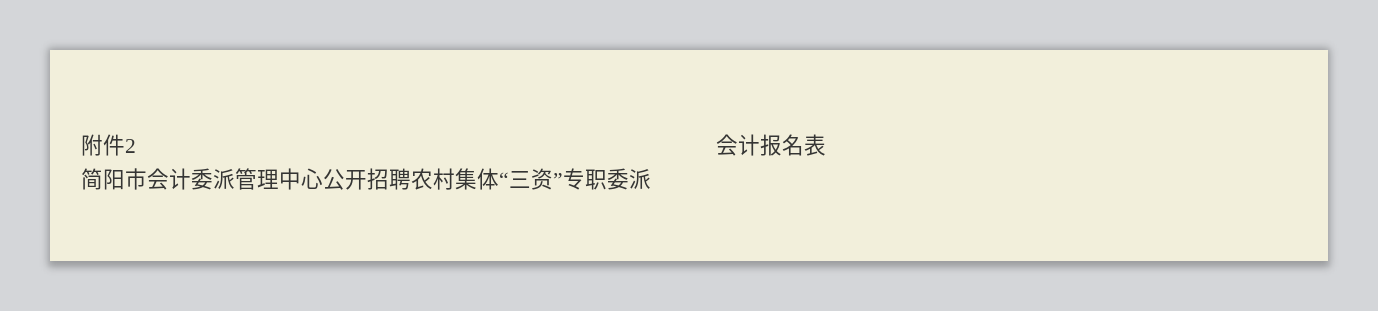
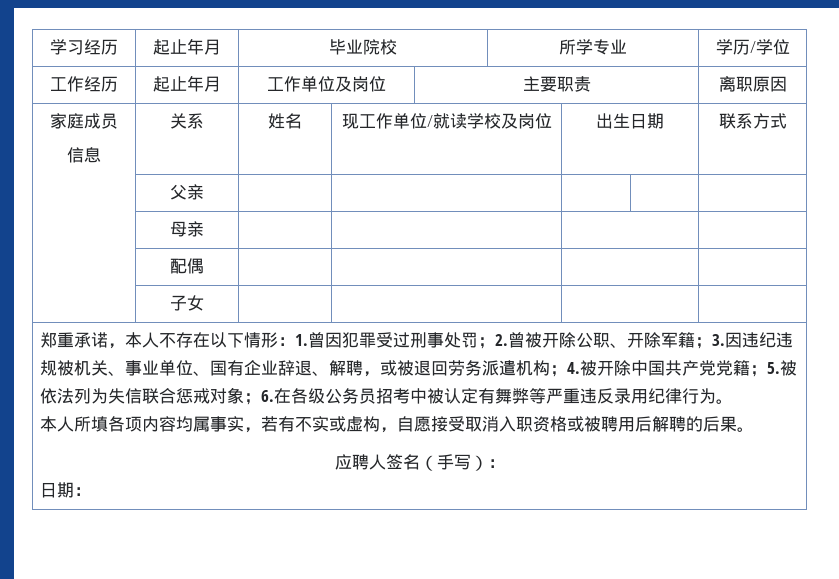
- 附件2
- 简阳市会计委派管理中心公开招聘农村集体“三资”专职委派会计报名表
+ 学习经历 | 起止年月 | 毕业院校 | 所学专业 | 学历/学位
+ 工作经历 | 起止年月 | 工作单位及岗位 | 主要职责 | 离职原因
+ 家庭成员
+ 信息 | 关系 | 姓名 | 现工作单位/就读学校及岗位 | 出生日期 | 联系方式
+ | 父亲 | | | | |
+ | 母亲 | | | |
+ | 配偶 | | | |
+ | 子女 | | | |
+ 郑重承诺，本人不存在以下情形：1.曾因犯罪受过刑事处罚；2.曾被开除公职、开除军籍；3.因违纪违规被机关、事业单位、国有企业辞退、解聘，或被退回劳务派遣机构；4.被开除中国共产党党籍；5.被依法列为失信联合惩戒对象；6.在各级公务员招考中被认定有舞弊等严重违反录用纪律行为。
+ 本人所填各项内容均属事实，若有不实或虚构，自愿接受取消入职资格或被聘用后解聘的后果。
+ 应聘人签名（手写）：
+ 日期：

